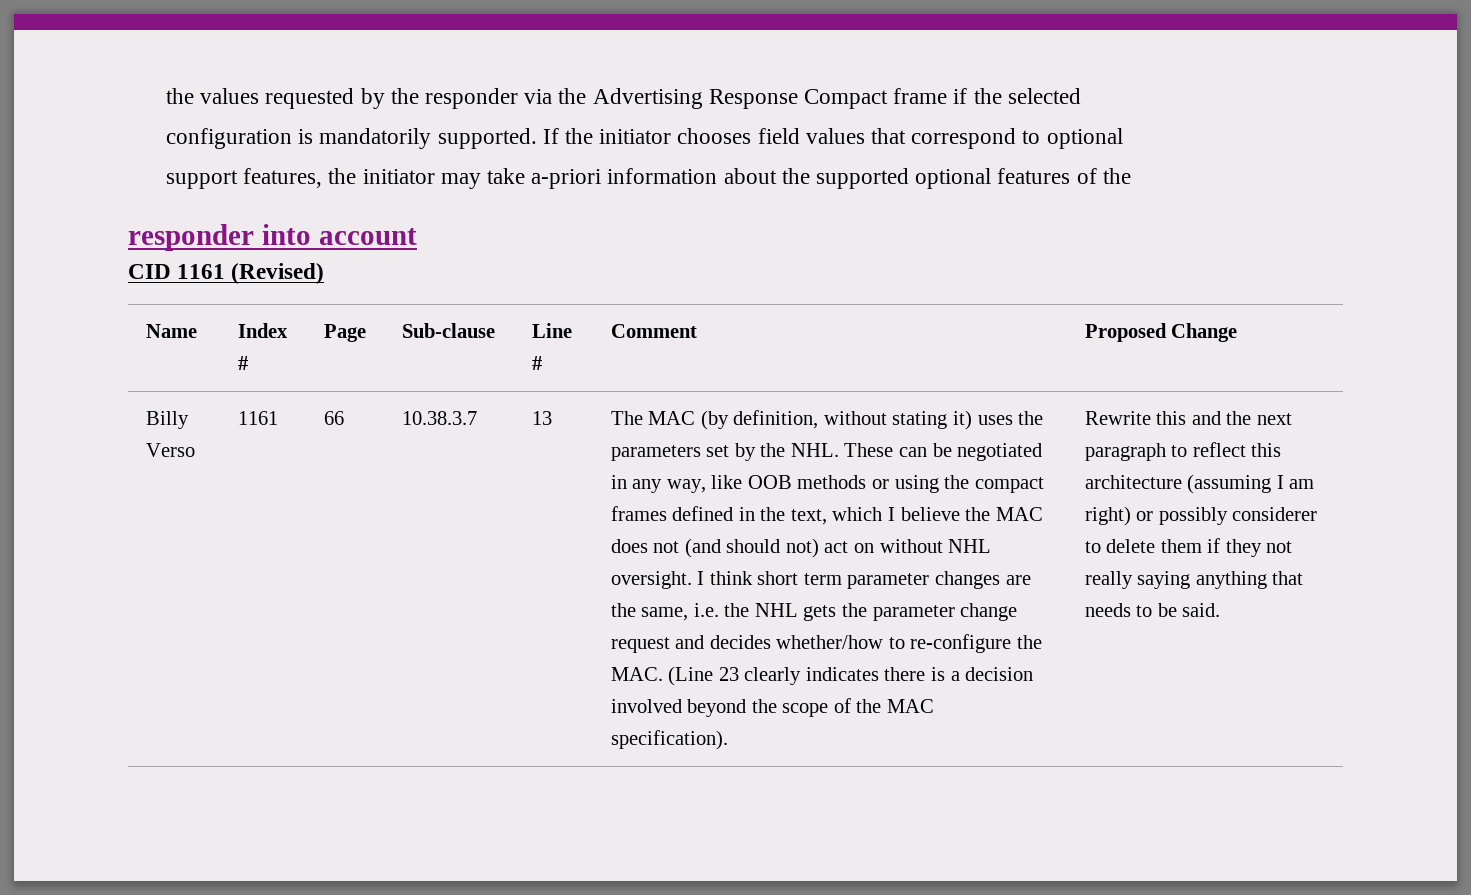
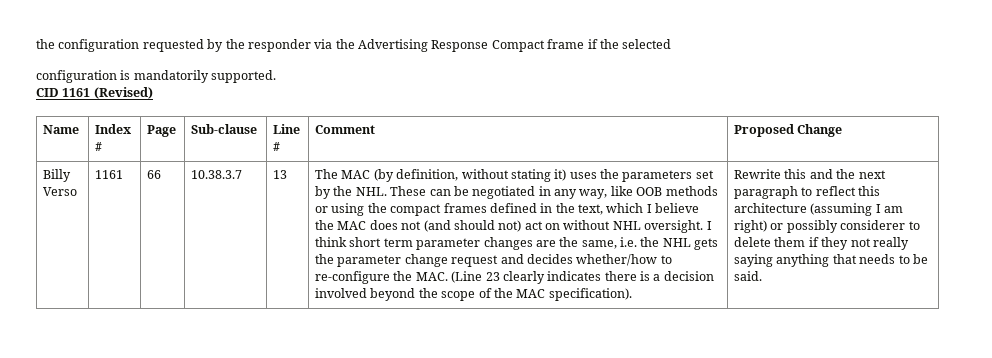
- the values requested by the responder via the Advertising Response Compact frame if the selected
+ the configuration requested by the responder via the Advertising Response Compact frame if the selected
- If the initiator chooses field values that correspond to optional
- support features, the initiator may take a-priori information about the supported optional features of the
- responder into account

